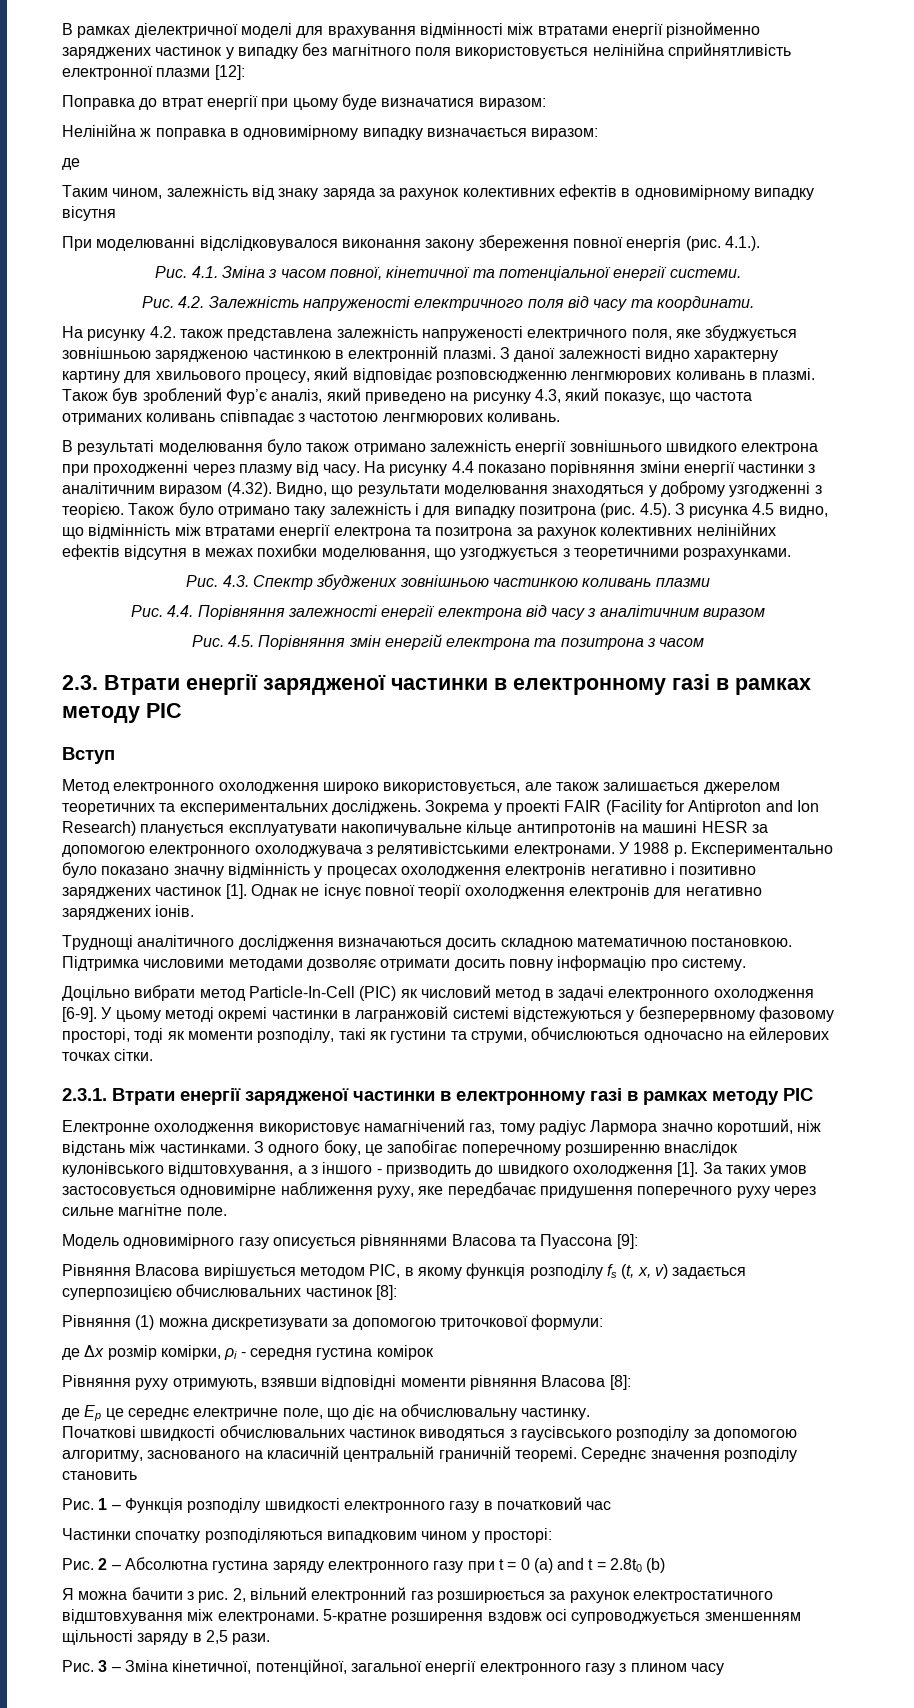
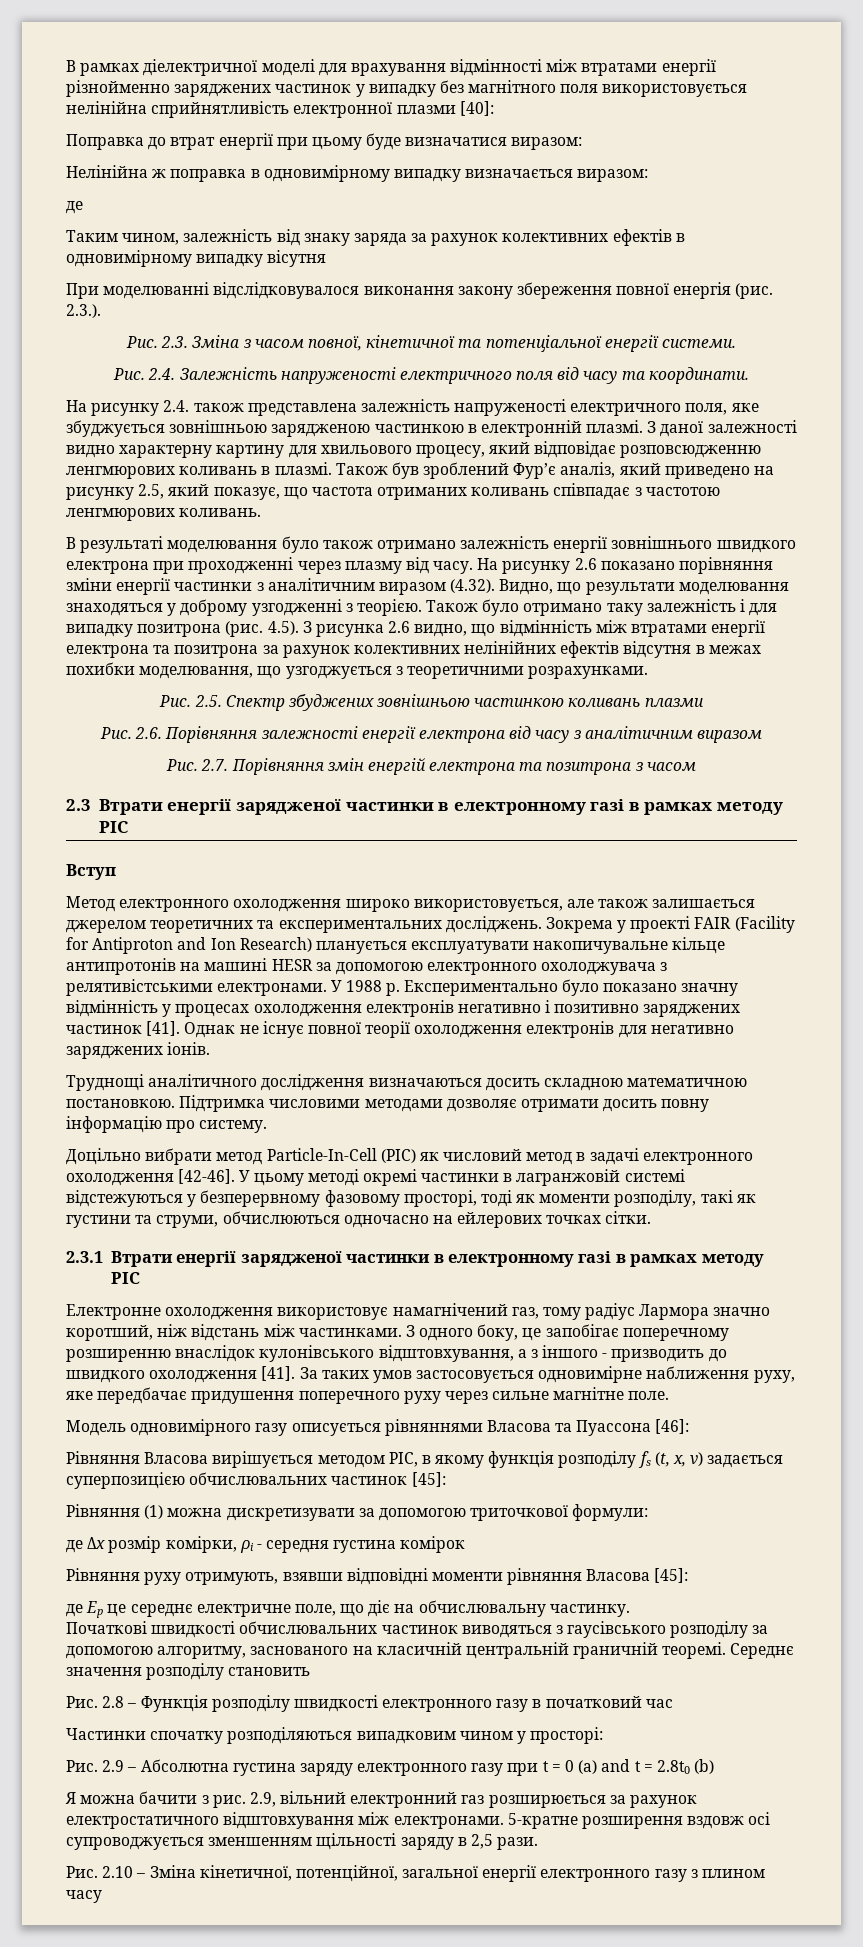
- В рамках діелектричної моделі для врахування відмінності між втратами енергії різнойменно заряджених частинок у випадку без магнітного поля використовується нелінійна сприйнятливість електронної плазми [12]:
+ В рамках діелектричної моделі для врахування відмінності між втратами енергії різнойменно заряджених частинок у випадку без магнітного поля використовується нелінійна сприйнятливість електронної плазми [40]:
- 4.1.).
- Рис. 4.1. Зміна з часом повної, кінетичної та потенціальної енергії системи.
+ 2.3.).
+ Рис. 2.3. Зміна з часом повної, кінетичної та потенціальної енергії системи.
- Рис. 4.2. Залежність напруженості електричного поля від часу та координати.
+ Рис. 2.4. Залежність напруженості електричного поля від часу та координати.
- На рисунку 4.2. також представлена залежність напруженості електричного поля, яке збуджується зовнішньою зарядженою частинкою в електронній плазмі.
+ На рисунку 2.4. також представлена залежність напруженості електричного поля, яке збуджується зовнішньою зарядженою частинкою в електронній плазмі.
- Також був зроблений Фур’є аналіз, який приведено на рисунку 4.3, який показує, що частота отриманих коливань співпадає з частотою ленгмюрових коливань.
+ Також був зроблений Фур’є аналіз, який приведено на рисунку 2.5, який показує, що частота отриманих коливань співпадає з частотою ленгмюрових коливань.
- На рисунку 4.4 показано порівняння зміни енергії частинки з аналітичним виразом (4.32). Видно, що результати моделювання знаходяться у доброму узгодженні з теорією.
+ На рисунку 2.6 показано порівняння зміни енергії частинки з аналітичним виразом (4.32). Видно, що результати моделювання знаходяться у доброму узгодженні з теорією.
- 4.5). З рисунка 4.5 видно, що відмінність між втратами енергії електрона та позитрона за рахунок колективних нелінійних ефектів відсутня в межах похибки моделювання, що узгоджується з теоретичними розрахунками.
+ 4.5). З рисунка 2.6 видно, що відмінність між втратами енергії електрона та позитрона за рахунок колективних нелінійних ефектів відсутня в межах похибки моделювання, що узгоджується з теоретичними розрахунками.
- Рис. 4.3. Спектр збуджених зовнішньою частинкою коливань плазми
+ Рис. 2.5. Спектр збуджених зовнішньою частинкою коливань плазми
- Рис. 4.4. Порівняння залежності енергії електрона від часу з аналітичним виразом
+ Рис. 2.6. Порівняння залежності енергії електрона від часу з аналітичним виразом
- Рис. 4.5. Порівняння змін енергій електрона та позитрона з часом
+ Рис. 2.7. Порівняння змін енергій електрона та позитрона з часом
- 2.3. Втрати енергії зарядженої частинки в електронному газі в рамках методу PIC
+ 2.3 Втрати енергії зарядженої частинки в електронному газі в рамках методу PIC
- Експериментально було показано значну відмінність у процесах охолодження електронів негативно і позитивно заряджених частинок [1].
+ Експериментально було показано значну відмінність у процесах охолодження електронів негативно і позитивно заряджених частинок [41].
- Доцільно вибрати метод Particle-In-Cell (PIC) як числовий метод в задачі електронного охолодження [6-9].
+ Доцільно вибрати метод Particle-In-Cell (PIC) як числовий метод в задачі електронного охолодження [42-46].
- 2.3.1. Втрати енергії зарядженої частинки в електронному газі в рамках методу PIC
+ 2.3.1 Втрати енергії зарядженої частинки в електронному газі в рамках методу PIC
- З одного боку, це запобігає поперечному розширенню внаслідок кулонівського відштовхування, а з іншого - призводить до швидкого охолодження [1].
+ З одного боку, це запобігає поперечному розширенню внаслідок кулонівського відштовхування, а з іншого - призводить до швидкого охолодження [41].
- Модель одновимірного газу описується рівняннями Власова та Пуассона [9]:
+ Модель одновимірного газу описується рівняннями Власова та Пуассона [46]:
- Рівняння Власова вирішується методом PIC, в якому функція розподілу fs (t, x, v) задається суперпозицією обчислювальних частинок [8]:
+ Рівняння Власова вирішується методом PIC, в якому функція розподілу fs (t, x, v) задається суперпозицією обчислювальних частинок [45]:
- Рівняння руху отримують, взявши відповідні моменти рівняння Власова [8]:
+ Рівняння руху отримують, взявши відповідні моменти рівняння Власова [45]:
- Рис. 1 – Функція розподілу швидкості електронного газу в початковий час
+ Рис. 2.8 – Функція розподілу швидкості електронного газу в початковий час
- Рис. 2 – Абсолютна густина заряду електронного газу при t = 0 (a) and t = 2.8t0 (b)
+ Рис. 2.9 – Абсолютна густина заряду електронного газу при t = 0 (a) and t = 2.8t0 (b)
- 2, вільний електронний газ розширюється за рахунок електростатичного відштовхування між електронами.
+ 2.9, вільний електронний газ розширюється за рахунок електростатичного відштовхування між електронами.
- Рис. 3 – Зміна кінетичної, потенційної, загальної енергії електронного газу з плином часу
+ Рис. 2.10 – Зміна кінетичної, потенційної, загальної енергії електронного газу з плином часу

